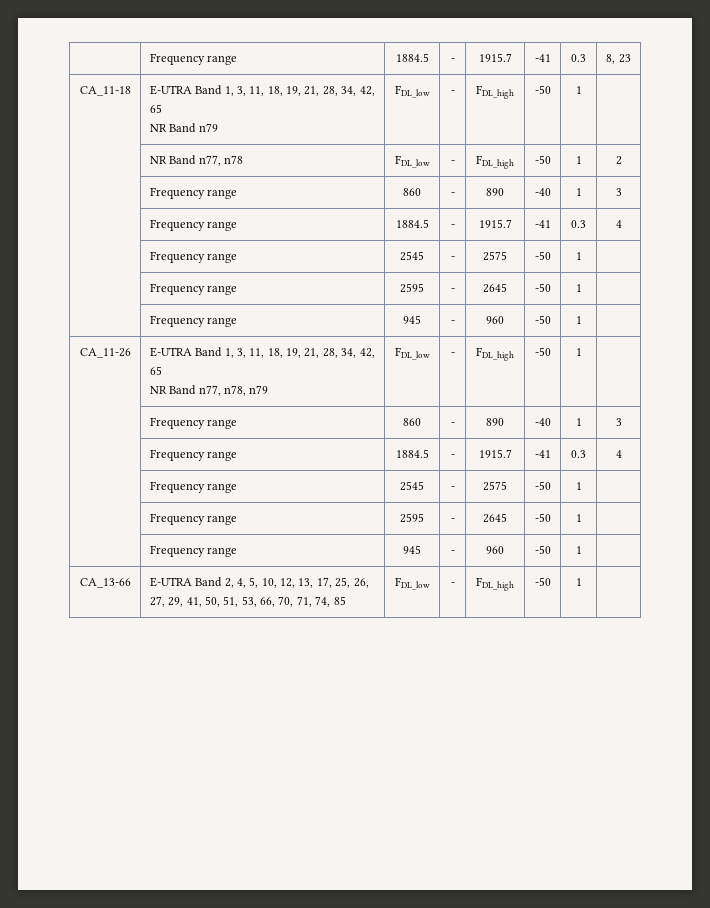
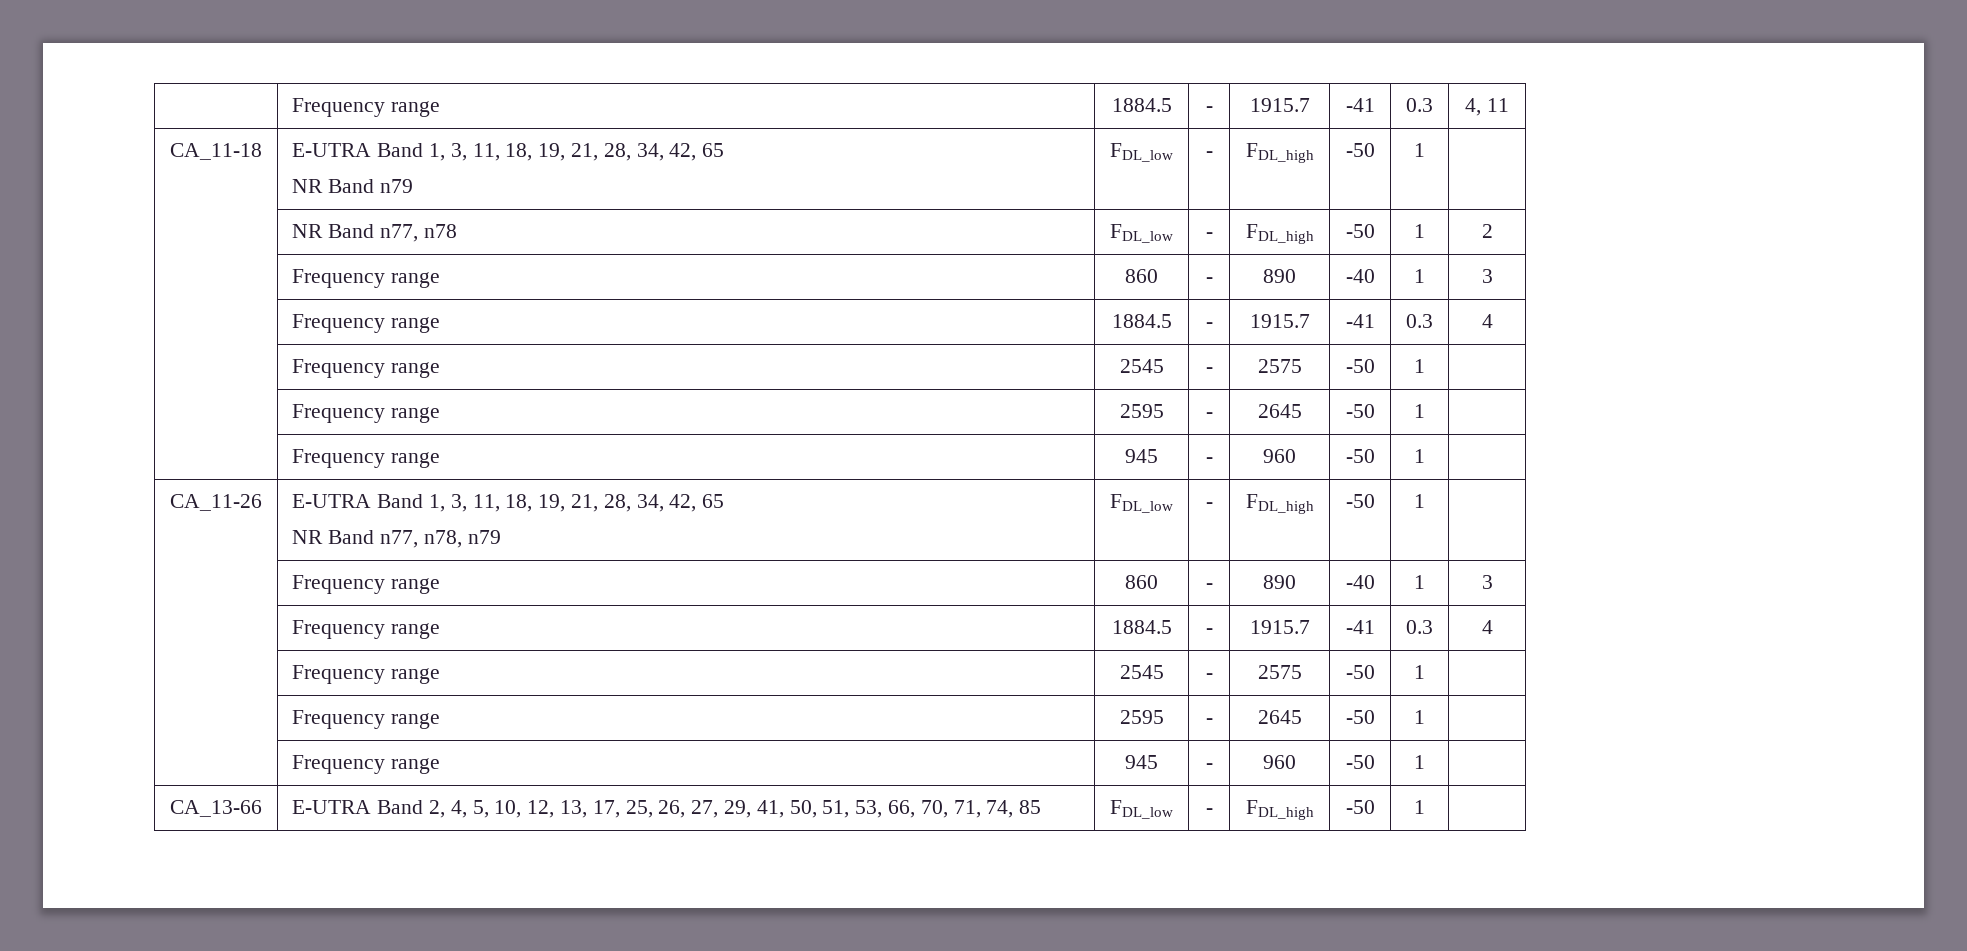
- | Frequency range | 1884.5 | - | 1915.7 | -41 | 0.3 | 8, 23
+ | Frequency range | 1884.5 | - | 1915.7 | -41 | 0.3 | 4, 11

